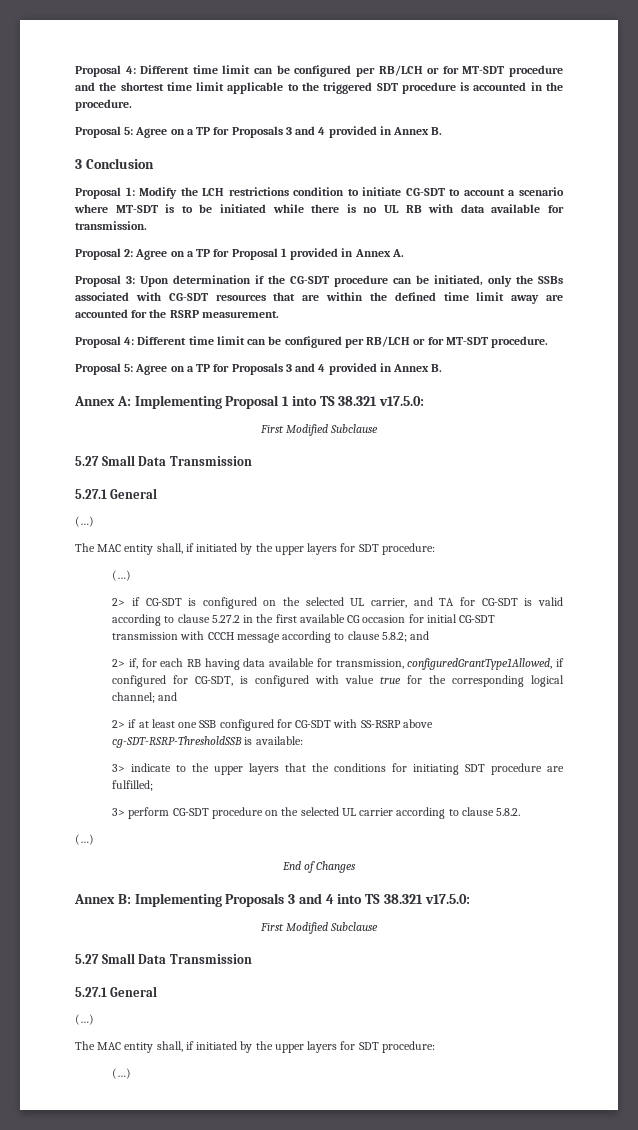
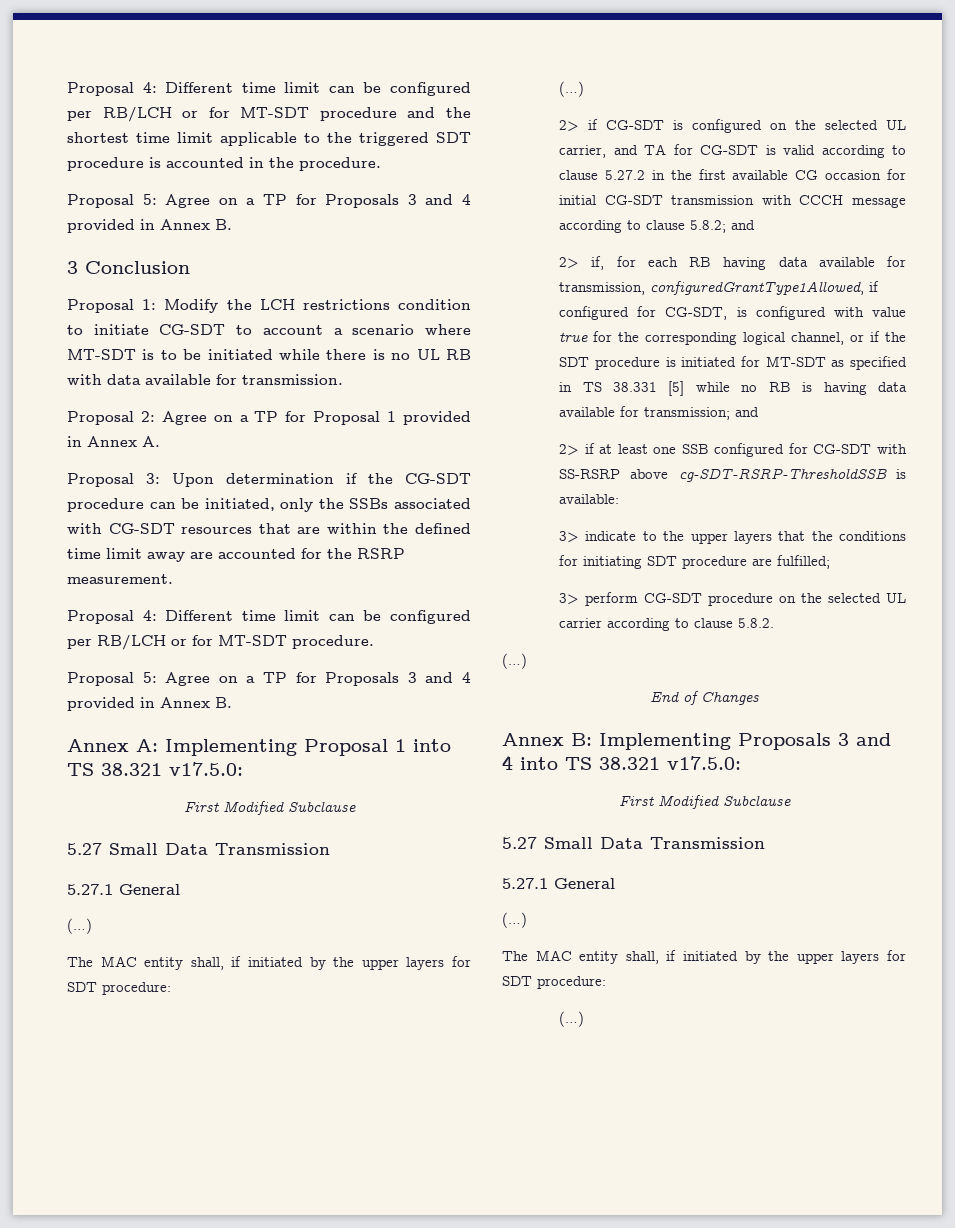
- 2> if, for each RB having data available for transmission, configuredGrantType1Allowed, if configured for CG-SDT, is configured with value true for the corresponding logical channel; and
+ 2> if, for each RB having data available for transmission, configuredGrantType1Allowed, if configured for CG-SDT, is configured with value true for the corresponding logical channel, or if the SDT procedure is initiated for MT-SDT as specified in TS 38.331 [5] while no RB is having data available for transmission; and

